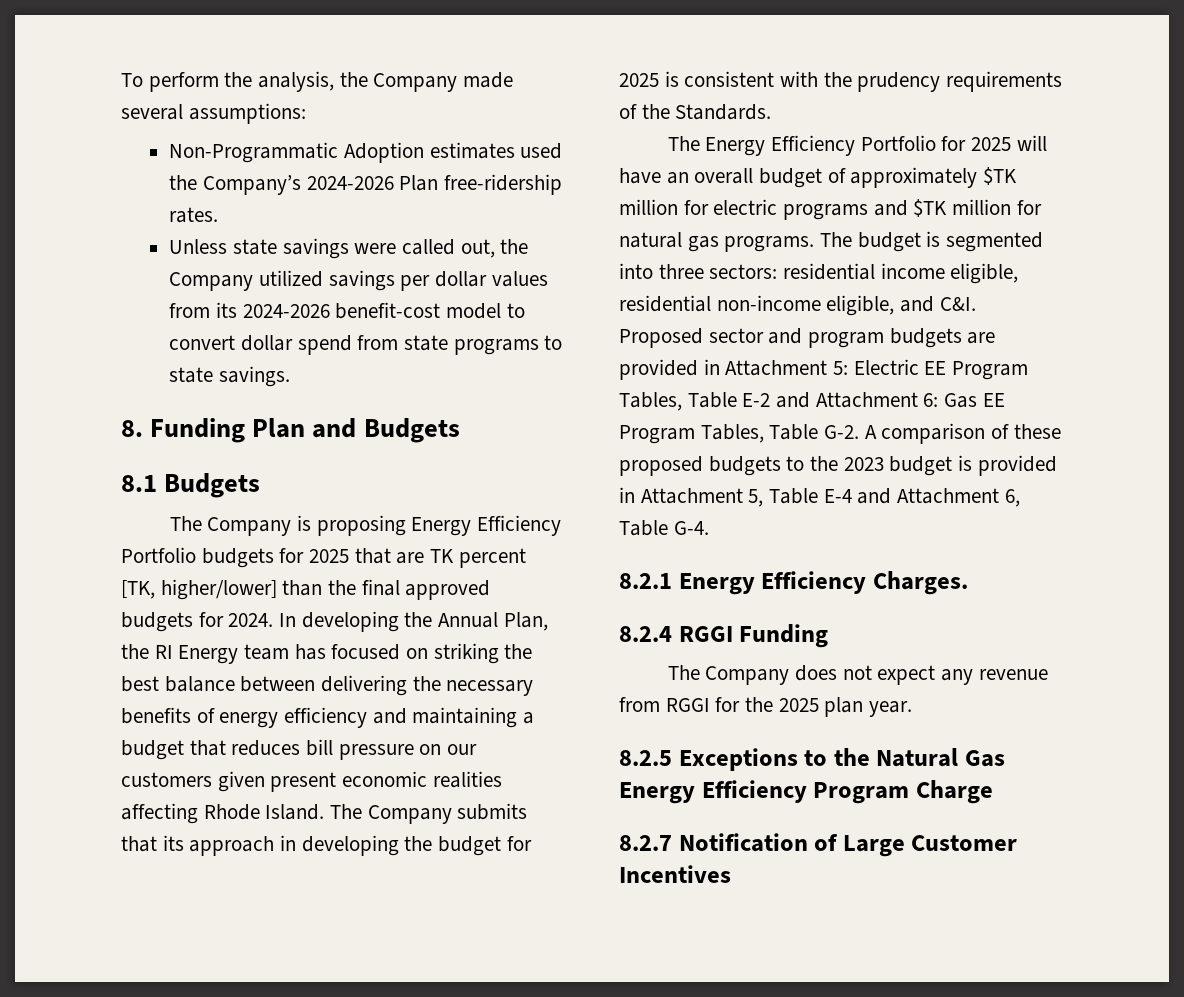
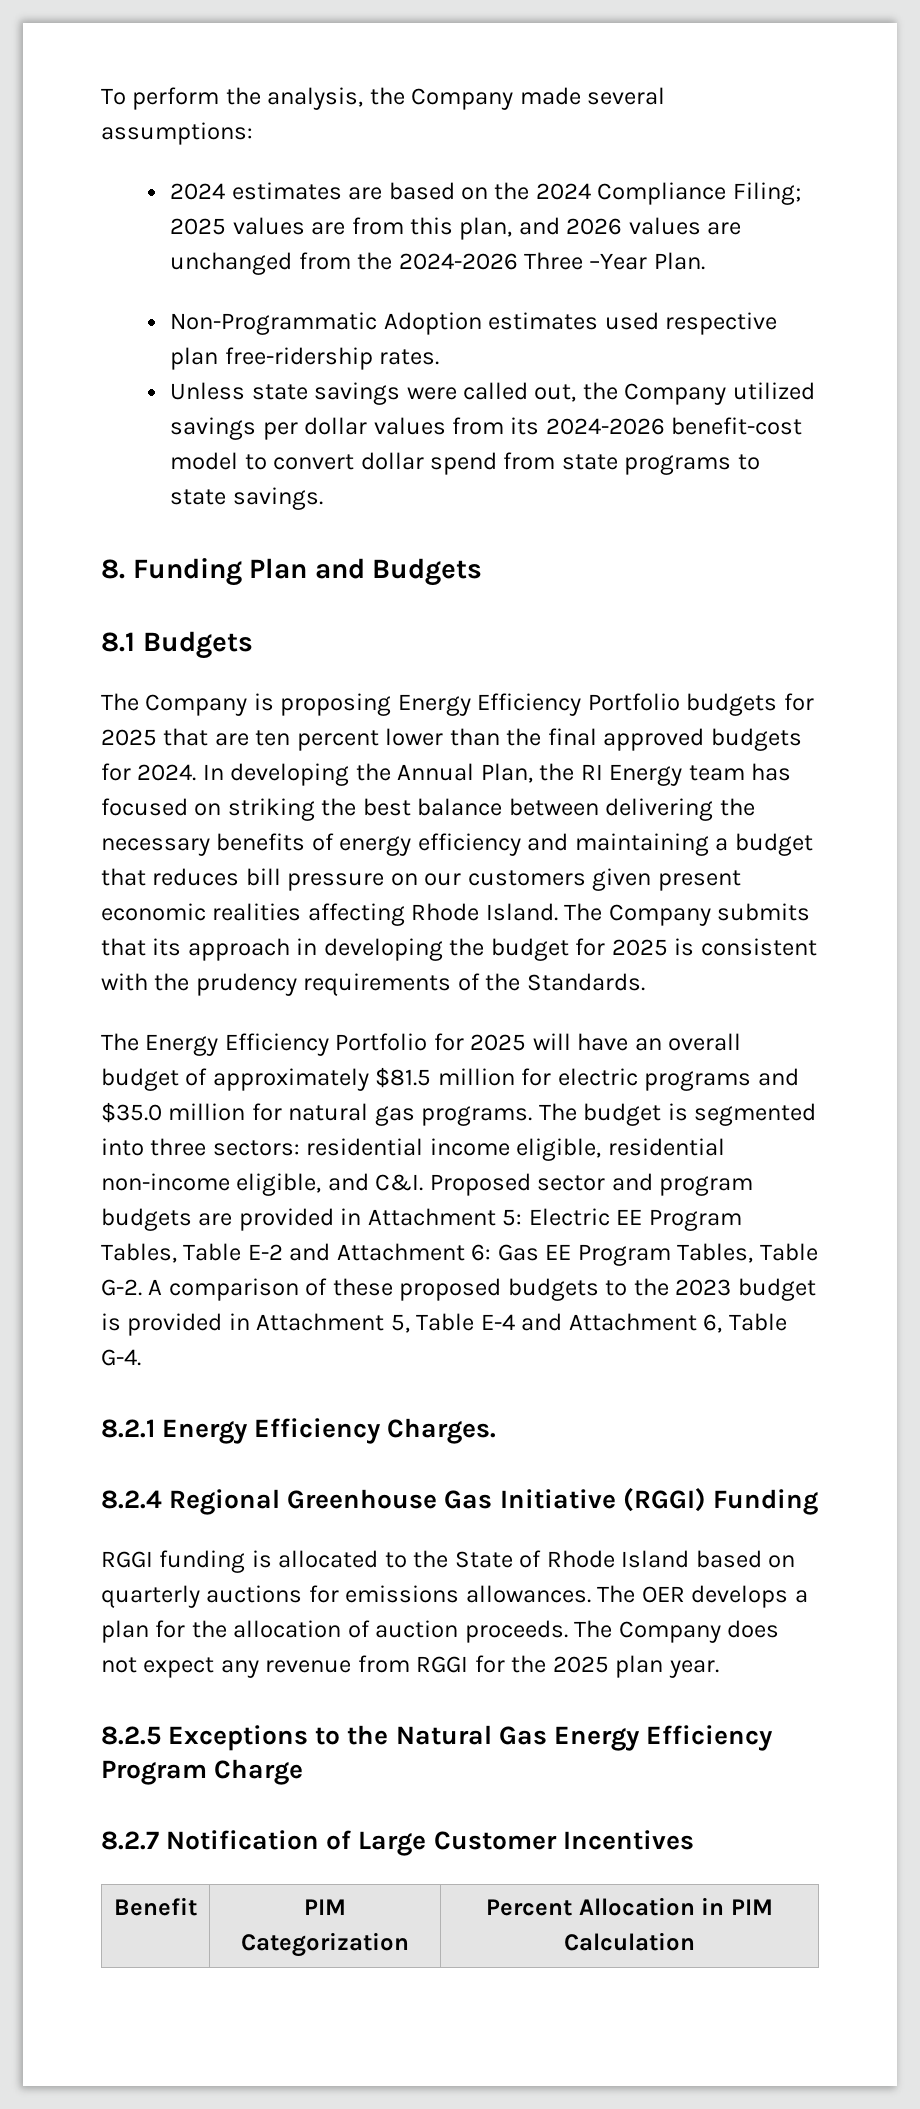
+ 2024 estimates are based on the 2024 Compliance Filing; 2025 values are from this plan, and 2026 values are unchanged from the 2024-2026 Three –Year Plan.
- Non-Programmatic Adoption estimates used the Company’s 2024-2026 Plan free-ridership rates.
+ Non-Programmatic Adoption estimates used respective plan free-ridership rates.
- The Company is proposing Energy Efficiency Portfolio budgets for 2025 that are TK percent [TK, higher/lower] than the final approved budgets for 2024.
+ The Company is proposing Energy Efficiency Portfolio budgets for 2025 that are ten percent lower than the final approved budgets for 2024.
- The Energy Efficiency Portfolio for 2025 will have an overall budget of approximately $TK million for electric programs and $TK million for natural gas programs.
+ The Energy Efficiency Portfolio for 2025 will have an overall budget of approximately $81.5 million for electric programs and $35.0 million for natural gas programs.
- 8.2.4 RGGI Funding
- The Company does not expect any revenue from RGGI for the 2025 plan year.
+ 8.2.4 Regional Greenhouse Gas Initiative (RGGI) Funding
+ RGGI funding is allocated to the State of Rhode Island based on quarterly auctions for emissions allowances. The OER develops a plan for the allocation of auction proceeds. The Company does not expect any revenue from RGGI for the 2025 plan year.
+ Benefit | PIM Categorization | Percent Allocation in PIM Calculation

